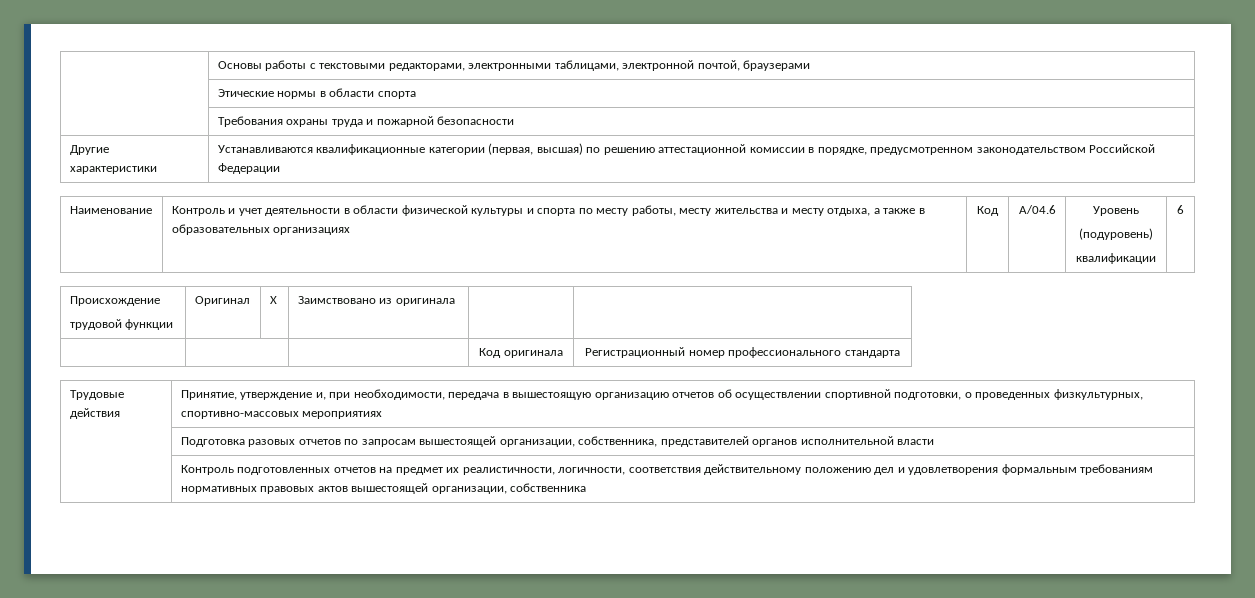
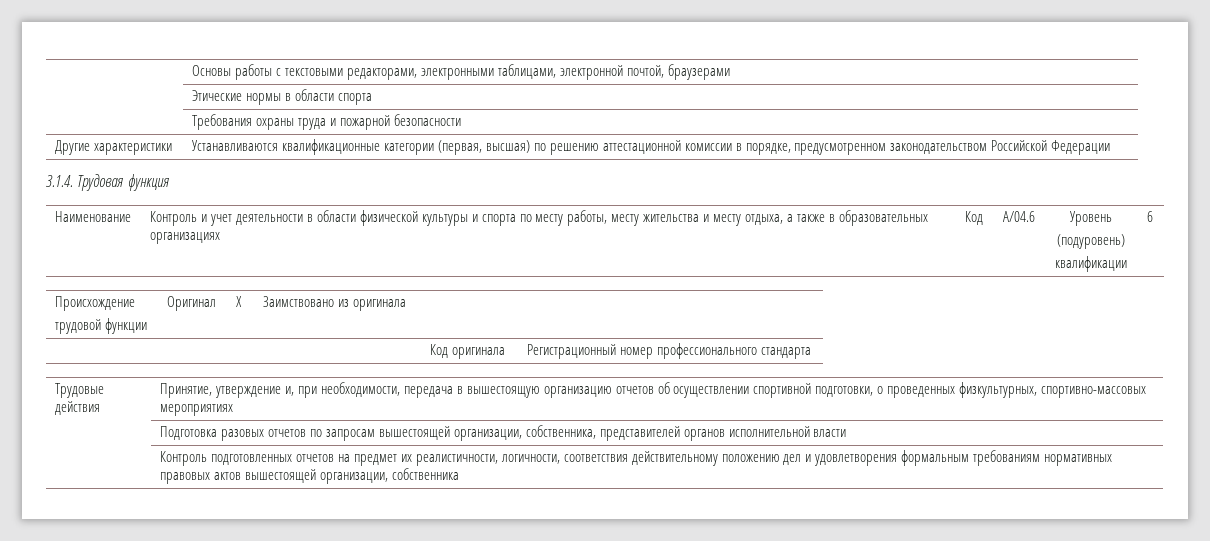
+ 3.1.4. Трудовая функция

